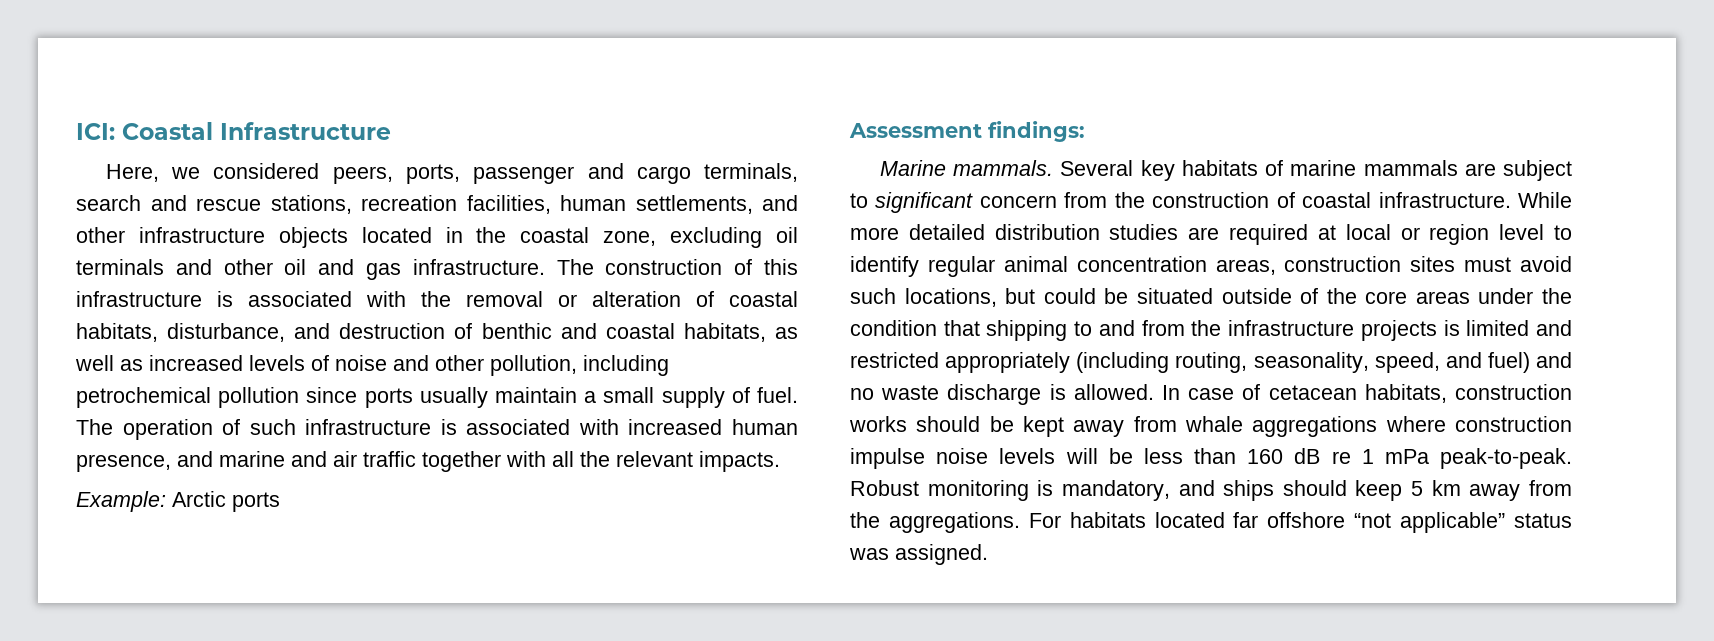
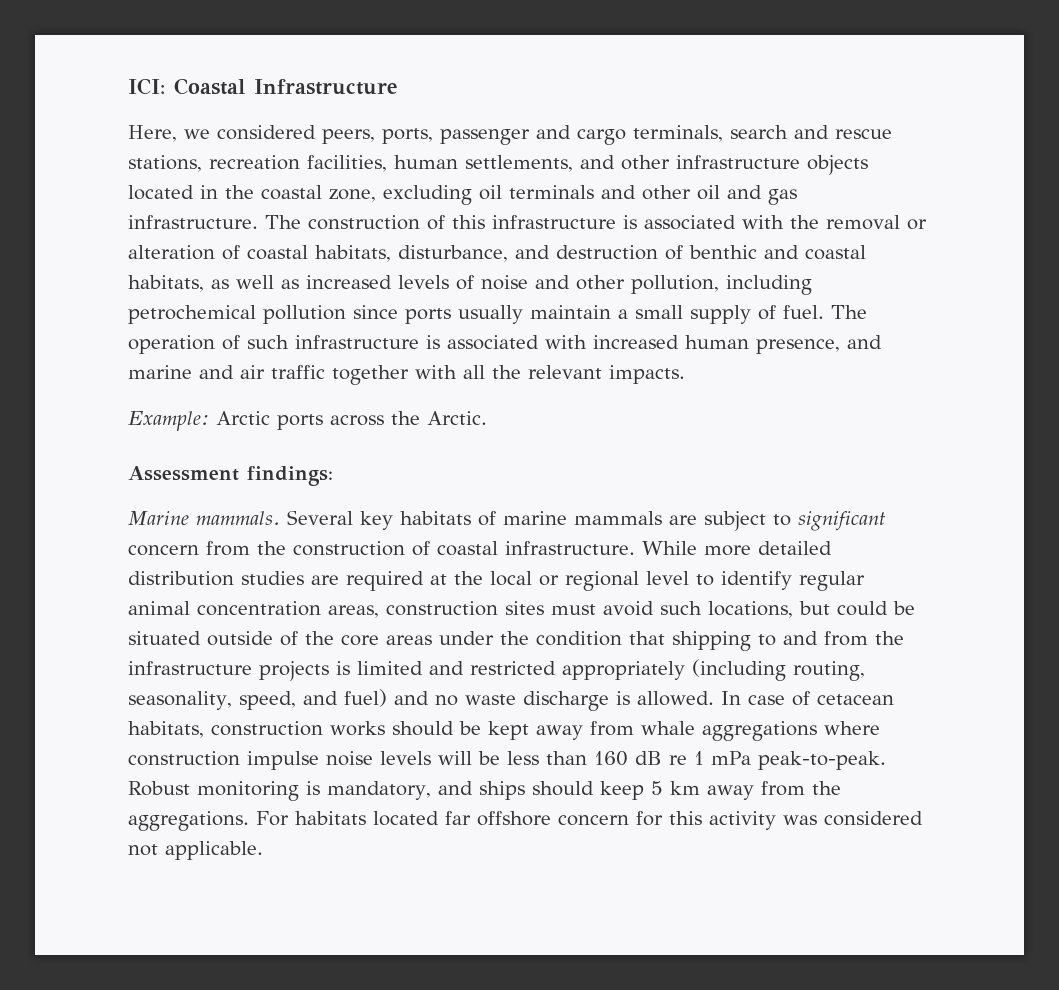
- Example: Arctic ports
+ Example: Arctic ports across the Arctic.
- While more detailed distribution studies are required at local or region level to identify regular animal concentration areas, construction sites must avoid such locations, but could be situated outside of the core areas under the condition that shipping to and from the infrastructure projects is limited and restricted appropriately (including routing, seasonality, speed, and fuel) and no waste discharge is allowed.
+ While more detailed distribution studies are required at the local or regional level to identify regular animal concentration areas, construction sites must avoid such locations, but could be situated outside of the core areas under the condition that shipping to and from the infrastructure projects is limited and restricted appropriately (including routing, seasonality, speed, and fuel) and no waste discharge is allowed.
- For habitats located far offshore “not applicable” status was assigned.
+ For habitats located far offshore concern for this activity was considered not applicable.

